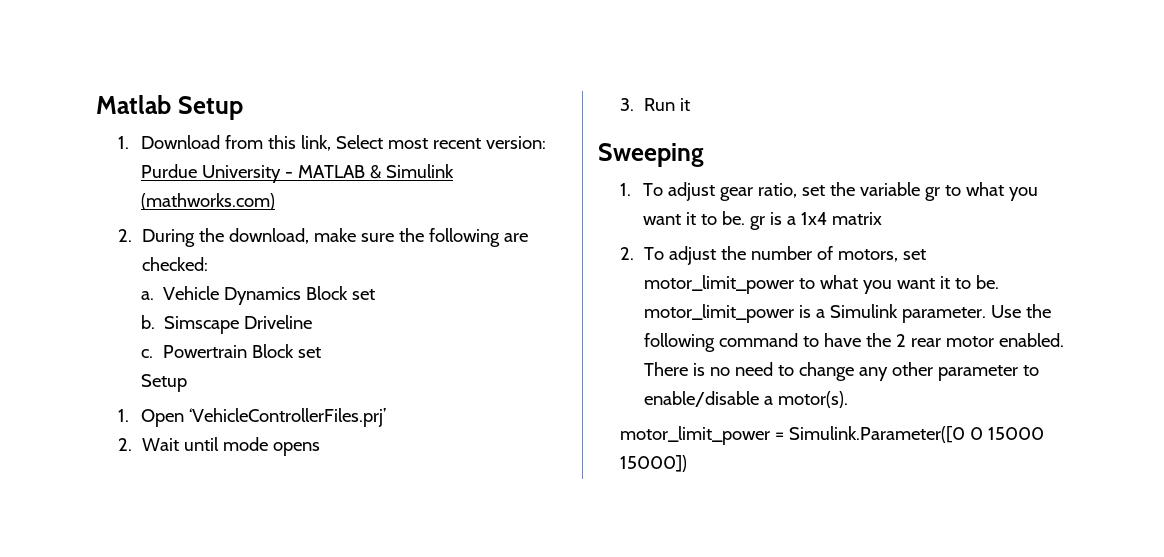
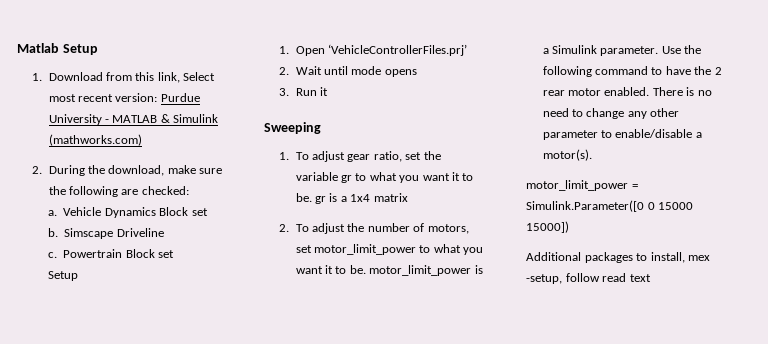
+ Additional packages to install, mex -setup, follow read text

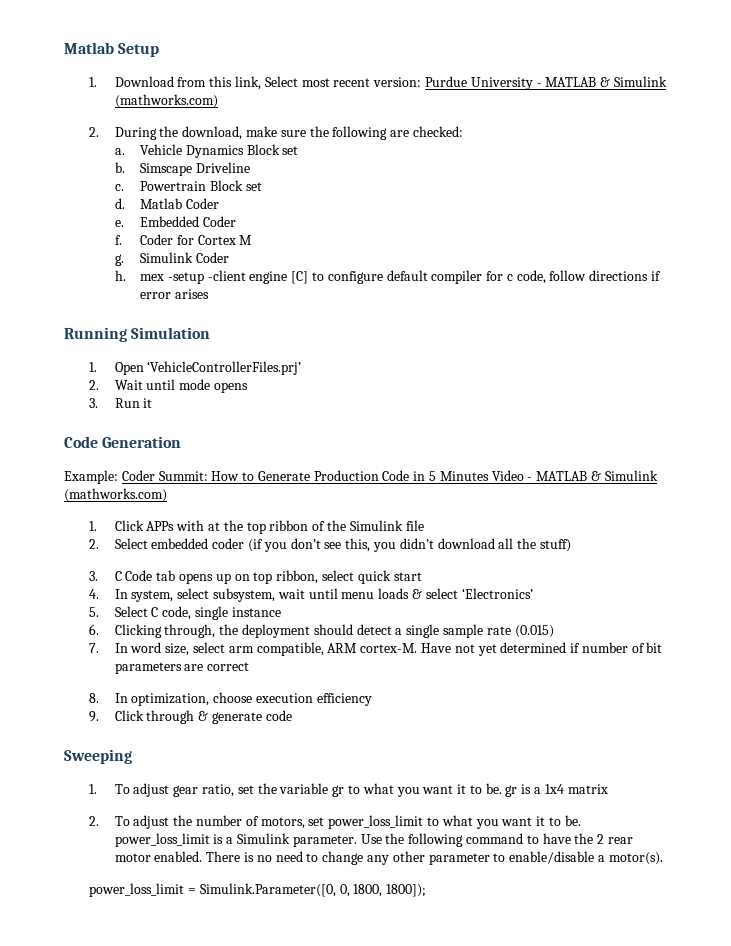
  Powertrain Block set
- Setup
+ d. Matlab Coder
+ e. Embedded Coder
+ f. Coder for Cortex M
+ g. Simulink Coder
+ h. mex -setup -client engine [C] to configure default compiler for c code, follow directions if error arises
+ Running Simulation
+ Code Generation
+ Example: Coder Summit: How to Generate Production Code in 5 Minutes Video - MATLAB & Simulink (mathworks.com)
+ 1. Click APPs with at the top ribbon of the Simulink file
+ 2. Select embedded coder (if you don’t see this, you didn’t download all the stuff)
+ 3. C Code tab opens up on top ribbon, select quick start
+ 4. In system, select subsystem, wait until menu loads & select ‘Electronics’
+ 5. Select C code, single instance
+ 6. Clicking through, the deployment should detect a single sample rate (0.015)
+ 7. In word size, select arm compatible, ARM cortex-M. Have not yet determined if number of bit parameters are correct
+ 8. In optimization, choose execution efficiency
+ 9. Click through & generate code
- 2. To adjust the number of motors, set motor_limit_power to what you want it to be. motor_limit_power is a Simulink parameter.
+ 2. To adjust the number of motors, set power_loss_limit to what you want it to be. power_loss_limit is a Simulink parameter.
- motor_limit_power = Simulink.Parameter([0 0 15000 15000])
- Additional packages to install, mex -setup, follow read text
+ power_loss_limit = Simulink.Parameter([0, 0, 1800, 1800]);

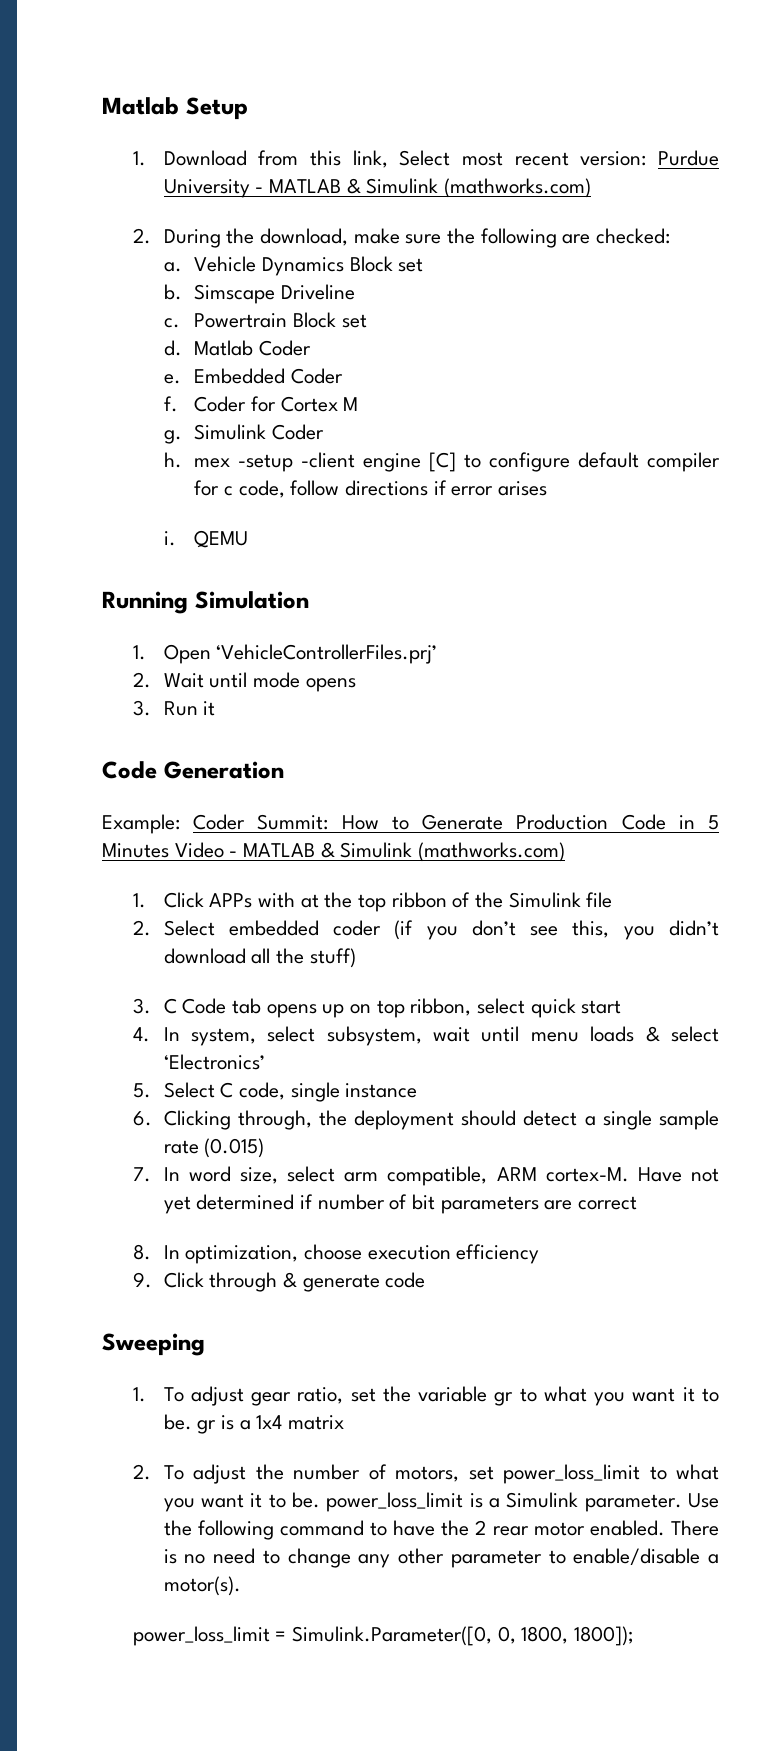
+ i. QEMU

